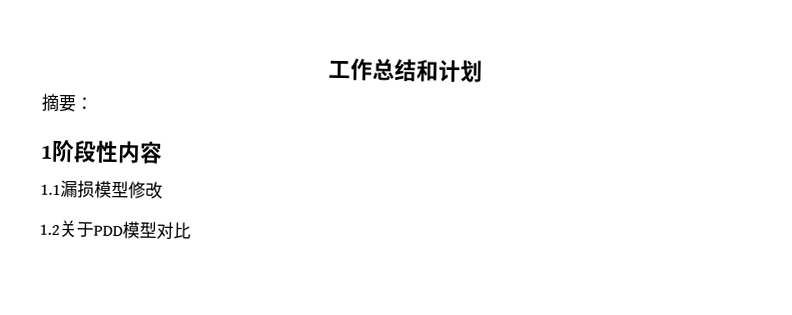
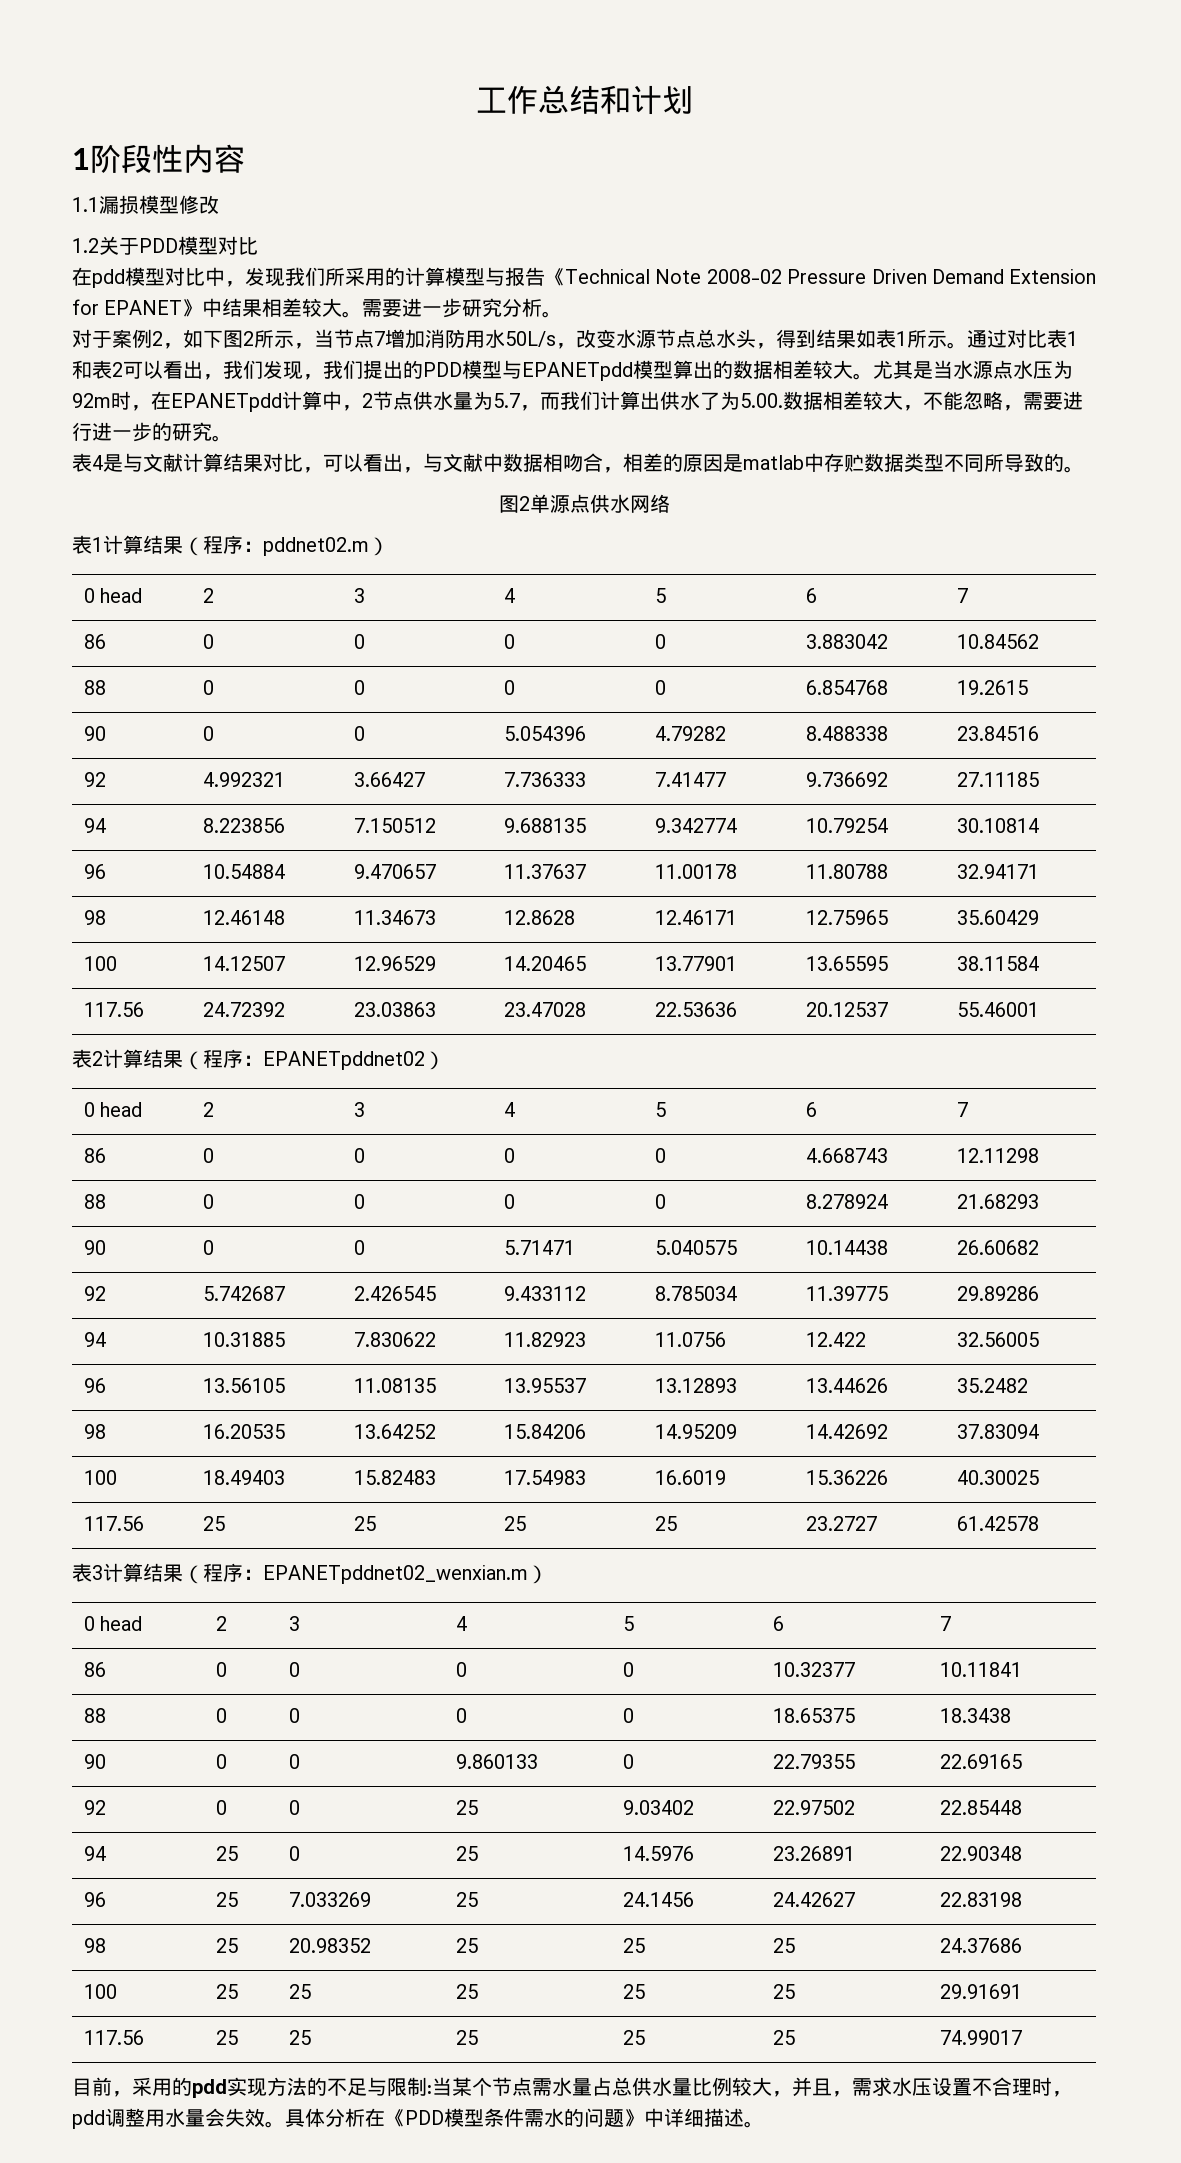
- 摘要：
+ 在pdd模型对比中，发现我们所采用的计算模型与报告《Technical Note 2008-02 Pressure Driven Demand Extension for EPANET》中结果相差较大。需要进一步研究分析。
+ 对于案例2，如下图2所示，当节点7增加消防用水50L/s，改变水源节点总水头，得到结果如表1所示。通过对比表1和表2可以看出，我们发现，我们提出的PDD模型与EPANETpdd模型算出的数据相差较大。尤其是当水源点水压为92m时，在EPANETpdd计算中，2节点供水量为5.7，而我们计算出供水了为5.00.数据相差较大，不能忽略，需要进行进一步的研究。
+ 表4是与文献计算结果对比，可以看出，与文献中数据相吻合，相差的原因是matlab中存贮数据类型不同所导致的。
+ 图2单源点供水网络
+ 表1计算结果（程序：pddnet02.m）
+ 0 head | 2 | 3 | 4 | 5 | 6 | 7
+ 86 | 0 | 0 | 0 | 0 | 3.883042 | 10.84562
+ 88 | 0 | 0 | 0 | 0 | 6.854768 | 19.2615
+ 90 | 0 | 0 | 5.054396 | 4.79282 | 8.488338 | 23.84516
+ 92 | 4.992321 | 3.66427 | 7.736333 | 7.41477 | 9.736692 | 27.11185
+ 94 | 8.223856 | 7.150512 | 9.688135 | 9.342774 | 10.79254 | 30.10814
+ 96 | 10.54884 | 9.470657 | 11.37637 | 11.00178 | 11.80788 | 32.94171
+ 98 | 12.46148 | 11.34673 | 12.8628 | 12.46171 | 12.75965 | 35.60429
+ 100 | 14.12507 | 12.96529 | 14.20465 | 13.77901 | 13.65595 | 38.11584
+ 117.56 | 24.72392 | 23.03863 | 23.47028 | 22.53636 | 20.12537 | 55.46001
+ 表2计算结果（程序：EPANETpddnet02）
+ 0 head | 2 | 3 | 4 | 5 | 6 | 7
+ 86 | 0 | 0 | 0 | 0 | 4.668743 | 12.11298
+ 88 | 0 | 0 | 0 | 0 | 8.278924 | 21.68293
+ 90 | 0 | 0 | 5.71471 | 5.040575 | 10.14438 | 26.60682
+ 92 | 5.742687 | 2.426545 | 9.433112 | 8.785034 | 11.39775 | 29.89286
+ 94 | 10.31885 | 7.830622 | 11.82923 | 11.0756 | 12.422 | 32.56005
+ 96 | 13.56105 | 11.08135 | 13.95537 | 13.12893 | 13.44626 | 35.2482
+ 98 | 16.20535 | 13.64252 | 15.84206 | 14.95209 | 14.42692 | 37.83094
+ 100 | 18.49403 | 15.82483 | 17.54983 | 16.6019 | 15.36226 | 40.30025
+ 117.56 | 25 | 25 | 25 | 25 | 23.2727 | 61.42578
+ 表3计算结果（程序：EPANETpddnet02_wenxian.m）
+ 0 head | 2 | 3 | 4 | 5 | 6 | 7
+ 86 | 0 | 0 | 0 | 0 | 10.32377 | 10.11841
+ 88 | 0 | 0 | 0 | 0 | 18.65375 | 18.3438
+ 90 | 0 | 0 | 9.860133 | 0 | 22.79355 | 22.69165
+ 92 | 0 | 0 | 25 | 9.03402 | 22.97502 | 22.85448
+ 94 | 25 | 0 | 25 | 14.5976 | 23.26891 | 22.90348
+ 96 | 25 | 7.033269 | 25 | 24.1456 | 24.42627 | 22.83198
+ 98 | 25 | 20.98352 | 25 | 25 | 25 | 24.37686
+ 100 | 25 | 25 | 25 | 25 | 25 | 29.91691
+ 117.56 | 25 | 25 | 25 | 25 | 25 | 74.99017
+ 目前，采用的pdd实现方法的不足与限制:当某个节点需水量占总供水量比例较大，并且，需求水压设置不合理时，pdd调整用水量会失效。具体分析在《PDD模型条件需水的问题》中详细描述。

